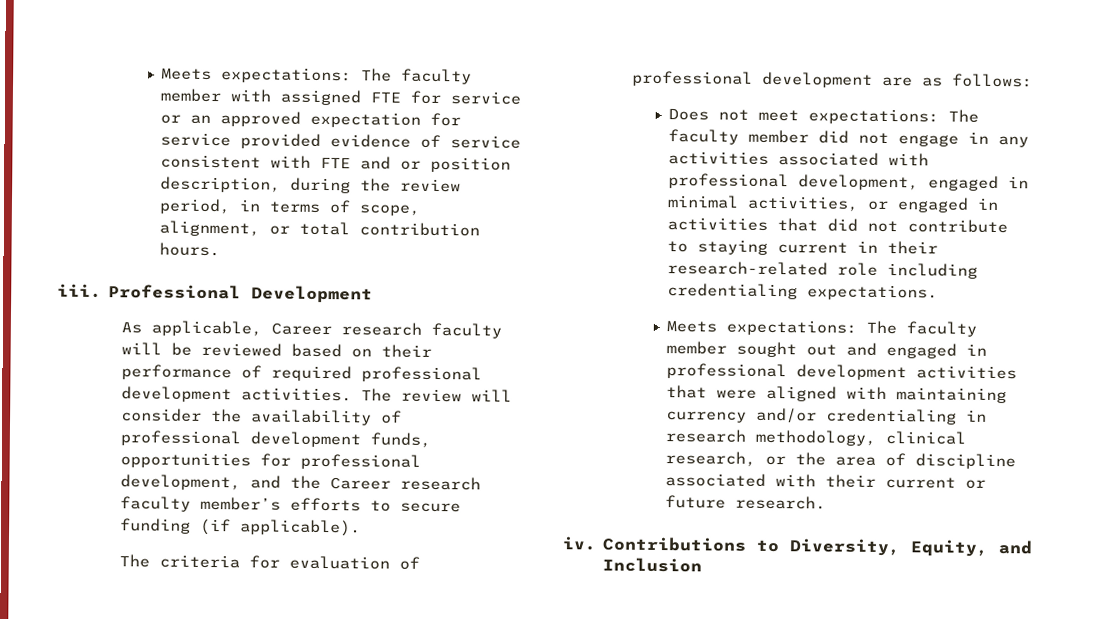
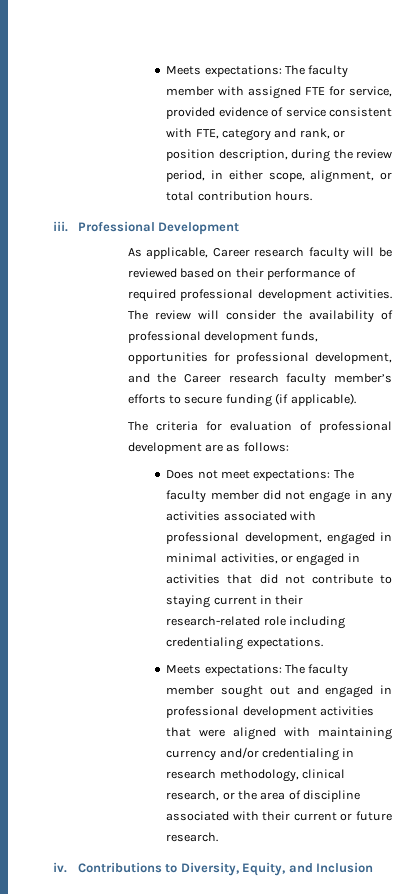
- Meets expectations: The faculty member with assigned FTE for service or an approved expectation for service provided evidence of service consistent with FTE and or position description, during the review period, in terms of scope, alignment, or total contribution hours.
+ Meets expectations: The faculty member with assigned FTE for service, provided evidence of service consistent with FTE, category and rank, or position description, during the review period, in either scope, alignment, or total contribution hours.

